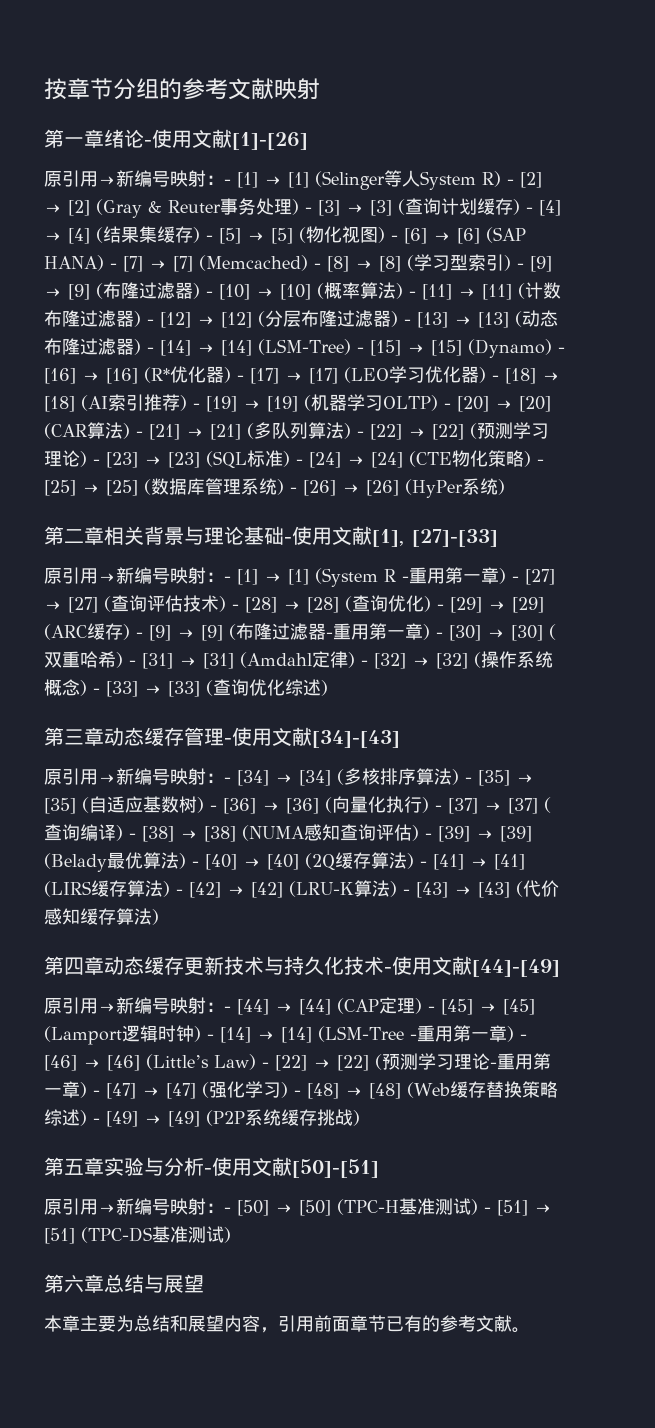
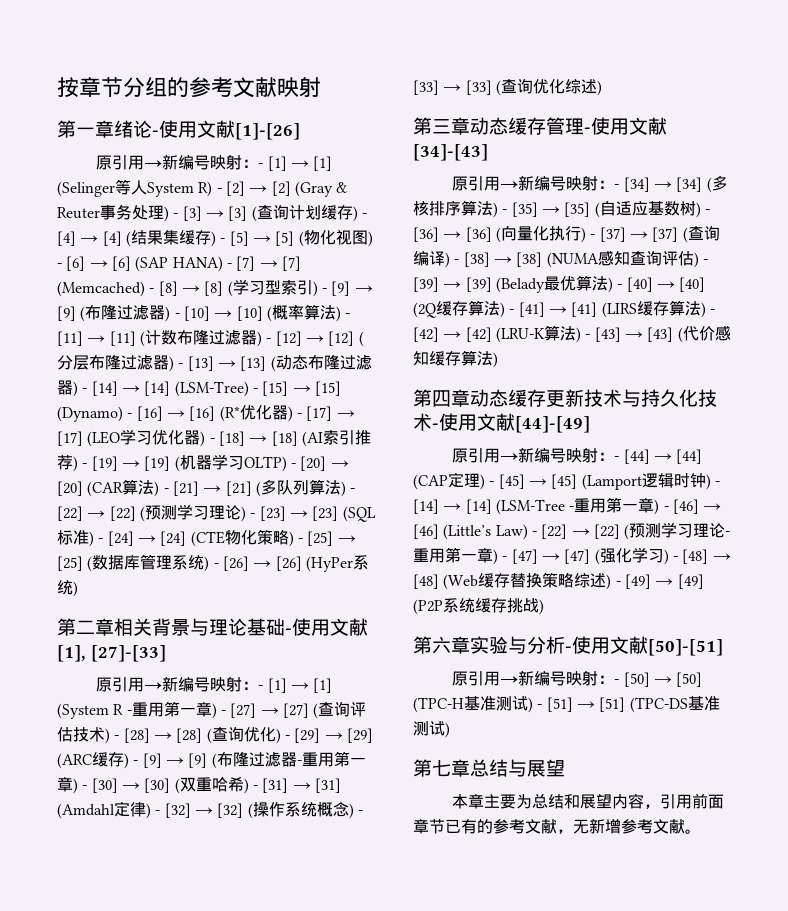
- 第五章实验与分析-使用文献[50]-[51]
+ 第六章实验与分析-使用文献[50]-[51]
- 第六章总结与展望
+ 第七章总结与展望
- 本章主要为总结和展望内容，引用前面章节已有的参考文献。
+ 本章主要为总结和展望内容，引用前面章节已有的参考文献，无新增参考文献。

